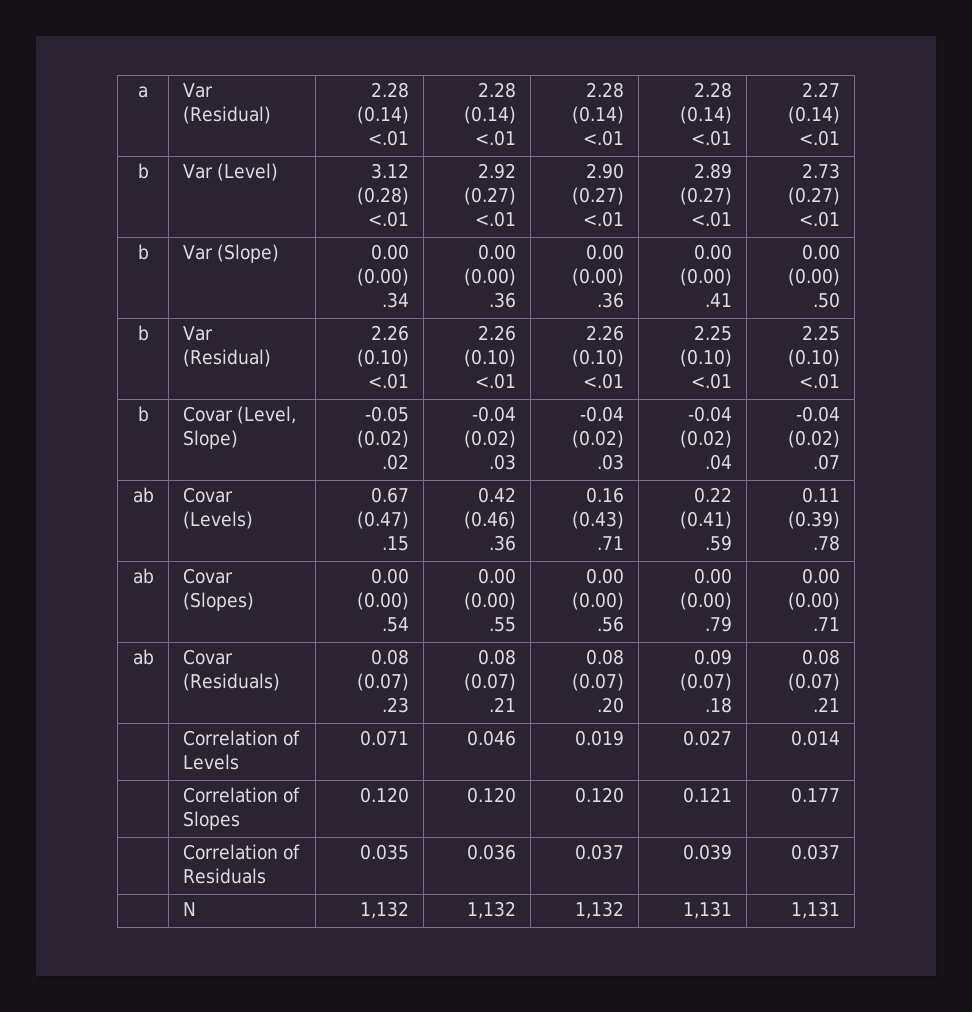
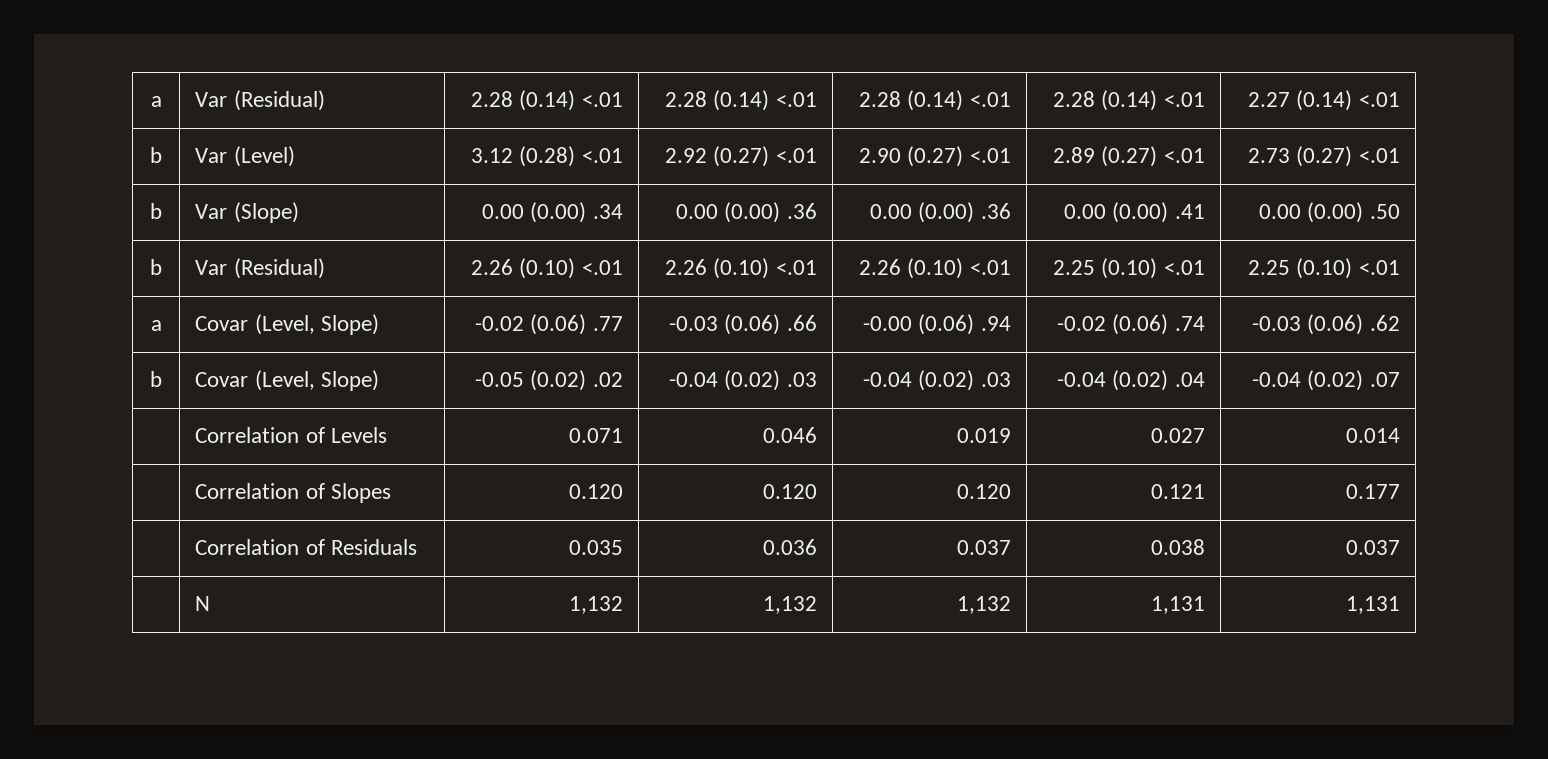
+ a | Covar (Level, Slope) | -0.02 (0.06) .77 | -0.03 (0.06) .66 | -0.00 (0.06) .94 | -0.02 (0.06) .74 | -0.03 (0.06) .62
- ab | Covar (Levels) | 0.67 (0.47) .15 | 0.42 (0.46) .36 | 0.16 (0.43) .71 | 0.22 (0.41) .59 | 0.11 (0.39) .78
- ab | Covar (Slopes) | 0.00 (0.00) .54 | 0.00 (0.00) .55 | 0.00 (0.00) .56 | 0.00 (0.00) .79 | 0.00 (0.00) .71
- ab | Covar (Residuals) | 0.08 (0.07) .23 | 0.08 (0.07) .21 | 0.08 (0.07) .20 | 0.09 (0.07) .18 | 0.08 (0.07) .21
- | Correlation of Residuals | 0.035 | 0.036 | 0.037 | 0.039 | 0.037
+ | Correlation of Residuals | 0.035 | 0.036 | 0.037 | 0.038 | 0.037

